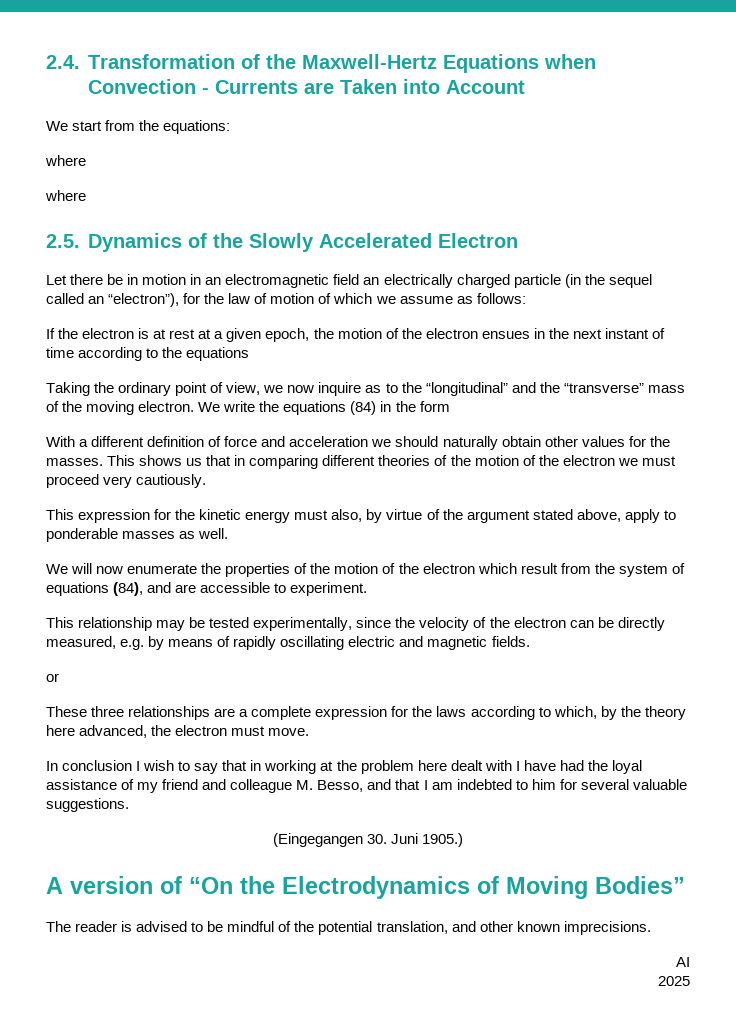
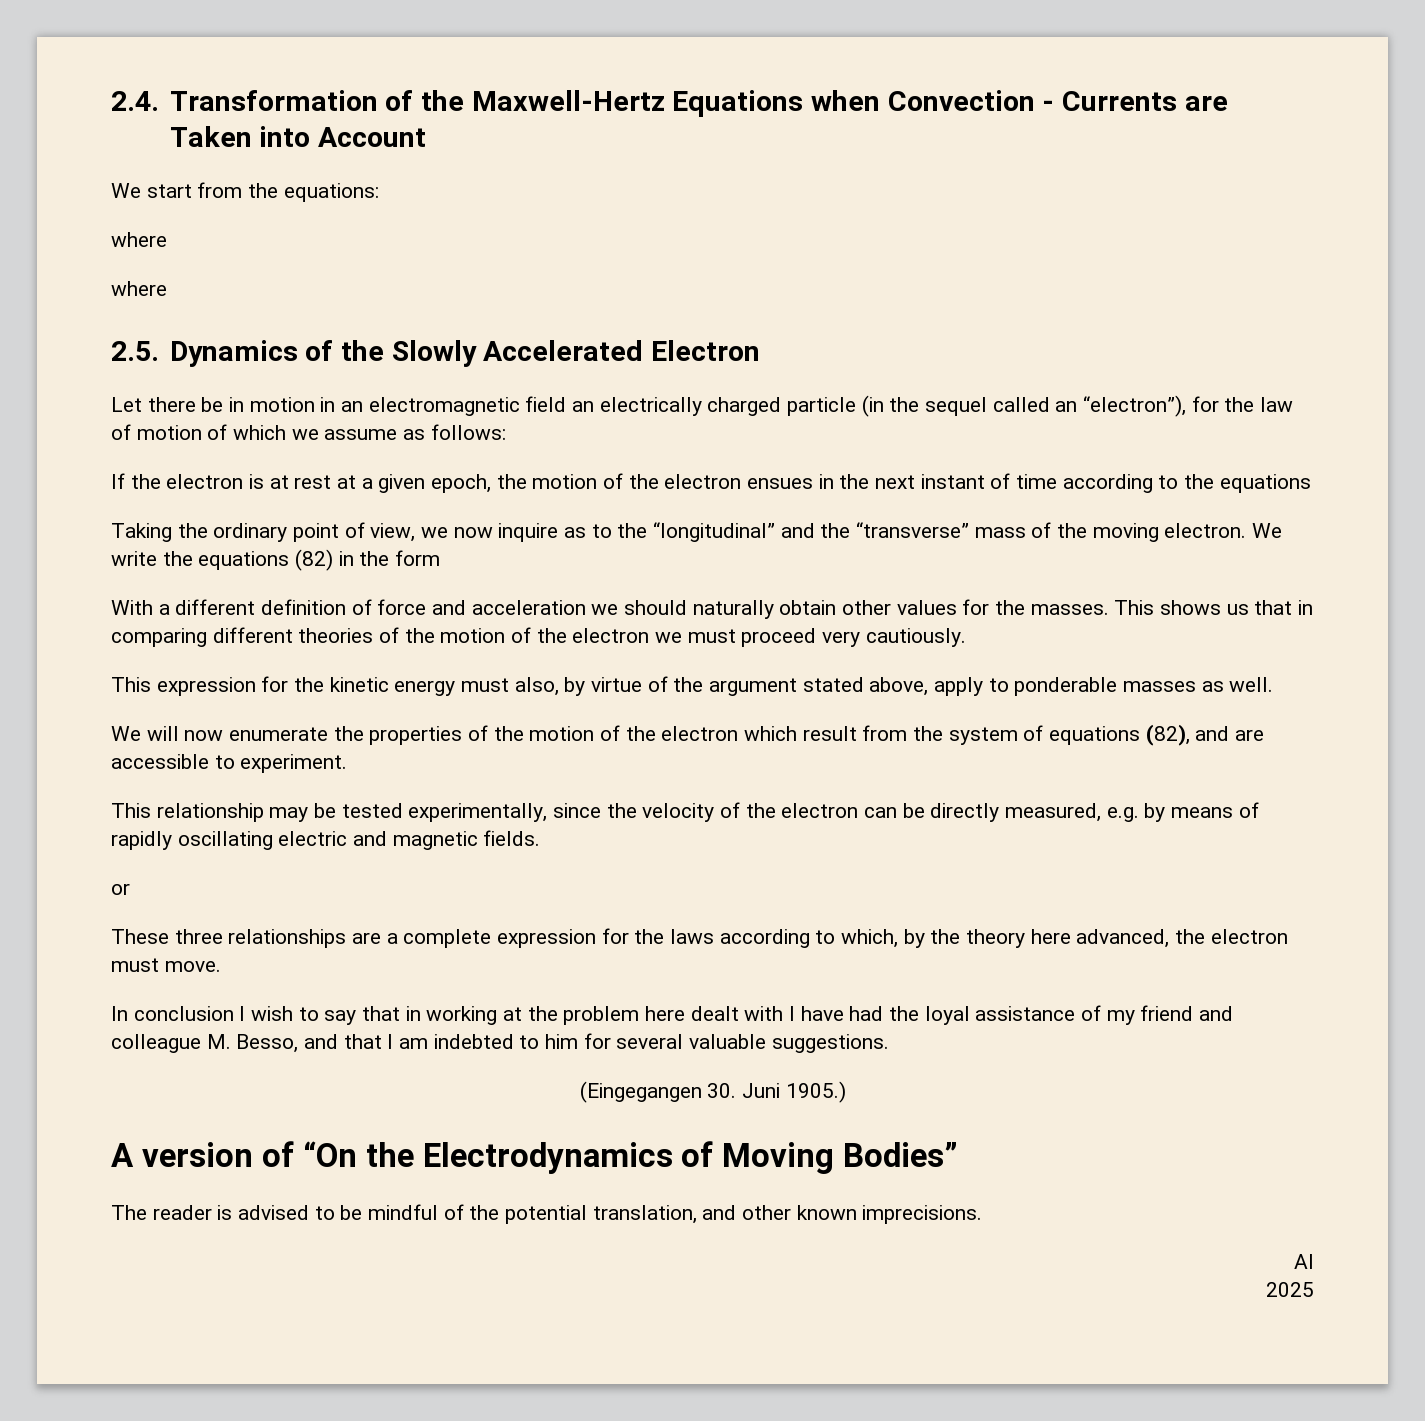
- We write the equations (84) in the form
+ We write the equations (82) in the form
- We will now enumerate the properties of the motion of the electron which result from the system of equations (84), and are accessible to experiment.
+ We will now enumerate the properties of the motion of the electron which result from the system of equations (82), and are accessible to experiment.

